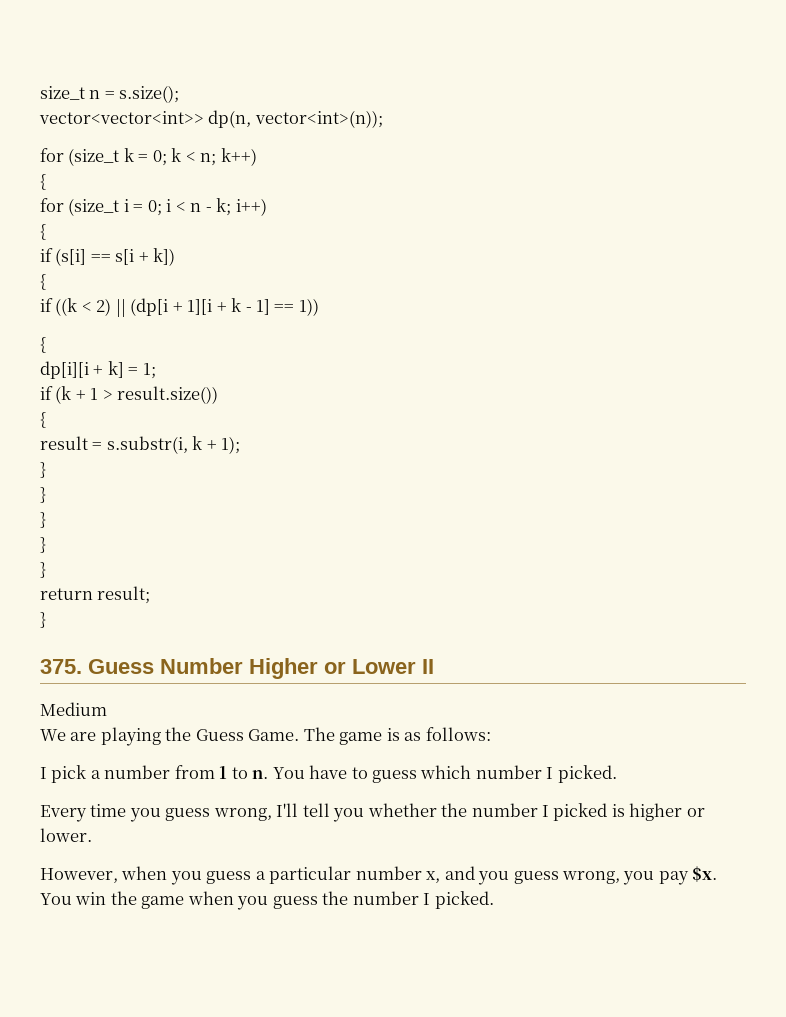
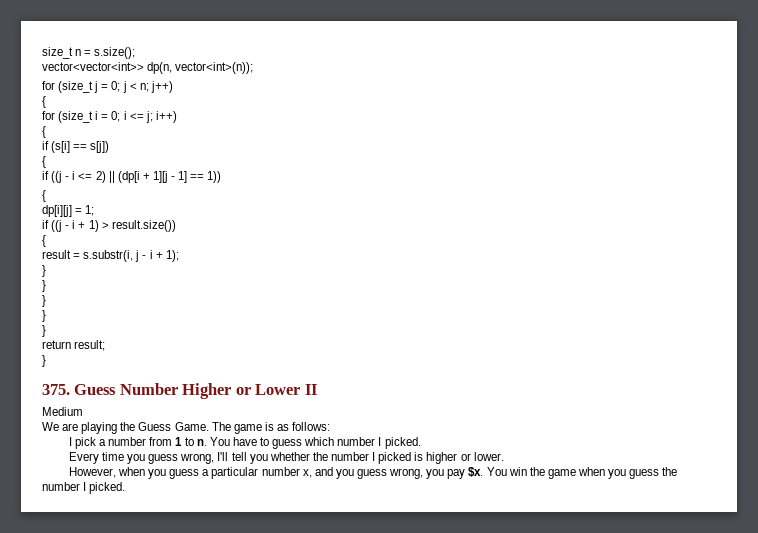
- for (size_t k = 0; k < n; k++)
+ for (size_t j = 0; j < n; j++)
- for (size_t i = 0; i < n - k; i++)
+ for (size_t i = 0; i <= j; i++)
- if (s[i] == s[i + k])
+ if (s[i] == s[j])
  {
- if ((k < 2) || (dp[i + 1][i + k - 1] == 1))
+ if ((j - i <= 2) || (dp[i + 1][j - 1] == 1))
- dp[i][i + k] = 1;
+ dp[i][j] = 1;
- if (k + 1 > result.size())
+ if ((j - i + 1) > result.size())
- result = s.substr(i, k + 1);
+ result = s.substr(i, j - i + 1);

